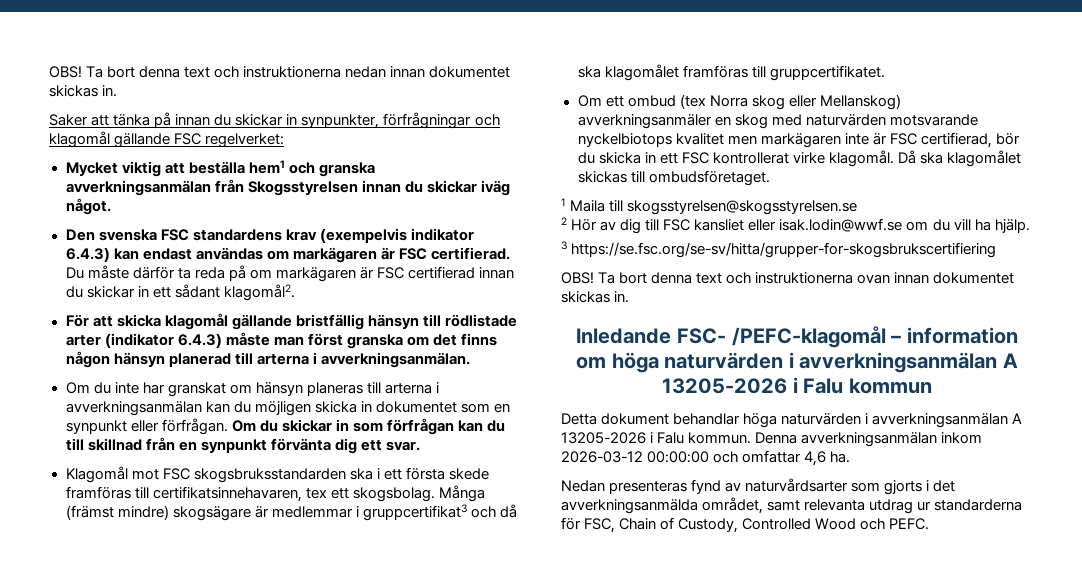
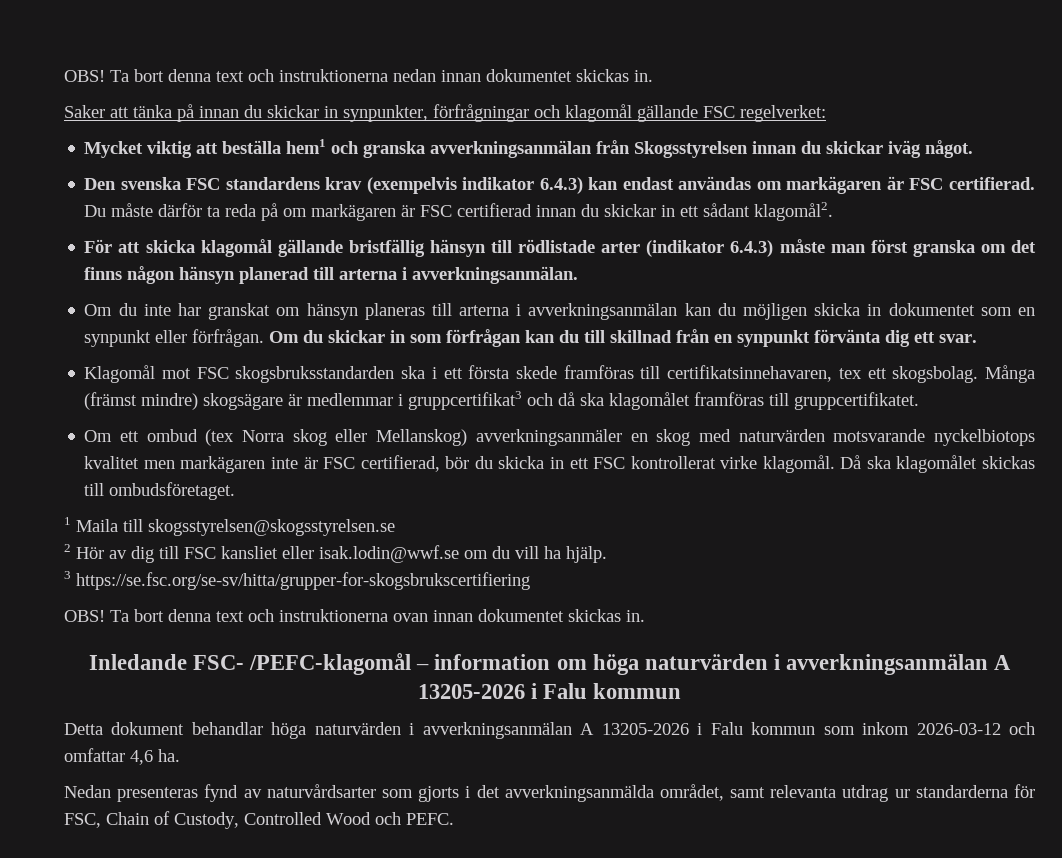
- Detta dokument behandlar höga naturvärden i avverkningsanmälan A 13205-2026 i Falu kommun. Denna avverkningsanmälan inkom 2026-03-12 00:00:00 och omfattar 4,6 ha.
+ Detta dokument behandlar höga naturvärden i avverkningsanmälan A 13205-2026 i Falu kommun som inkom 2026-03-12 och omfattar 4,6 ha.

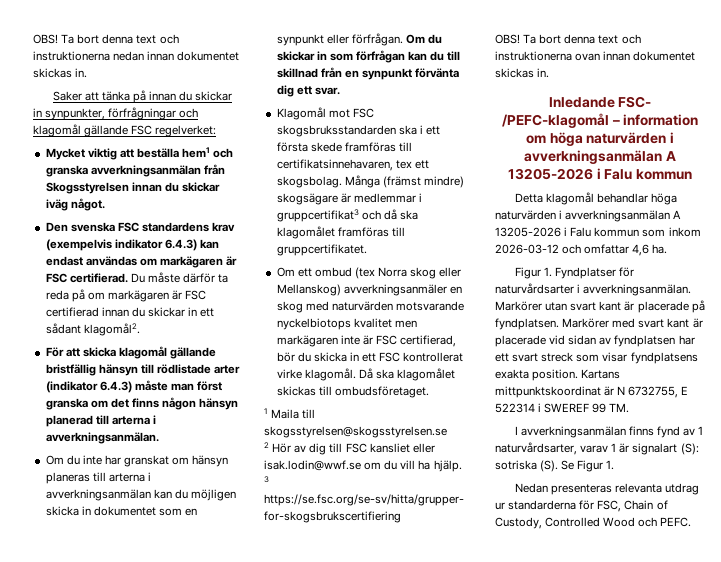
- Detta dokument behandlar höga naturvärden i avverkningsanmälan A 13205-2026 i Falu kommun som inkom 2026-03-12 och omfattar 4,6 ha.
+ Detta klagomål behandlar höga naturvärden i avverkningsanmälan A 13205-2026 i Falu kommun som inkom 2026-03-12 och omfattar 4,6 ha.
- Nedan presenteras fynd av naturvårdsarter som gjorts i det avverkningsanmälda området, samt relevanta utdrag ur standarderna för FSC, Chain of Custody, Controlled Wood och PEFC.
+ Figur 1. Fyndplatser för naturvårdsarter i avverkningsanmälan. Markörer utan svart kant är placerade på fyndplatsen. Markörer med svart kant är placerade vid sidan av fyndplatsen har ett svart streck som visar fyndplatsens exakta position. Kartans mittpunktskoordinat är N 6732755, E 522314 i SWEREF 99 TM.
+ I avverkningsanmälan finns fynd av 1 naturvårdsarter, varav 1 är signalart (S): sotriska (S). Se Figur 1.
+ Nedan presenteras relevanta utdrag ur standarderna för FSC, Chain of Custody, Controlled Wood och PEFC.

